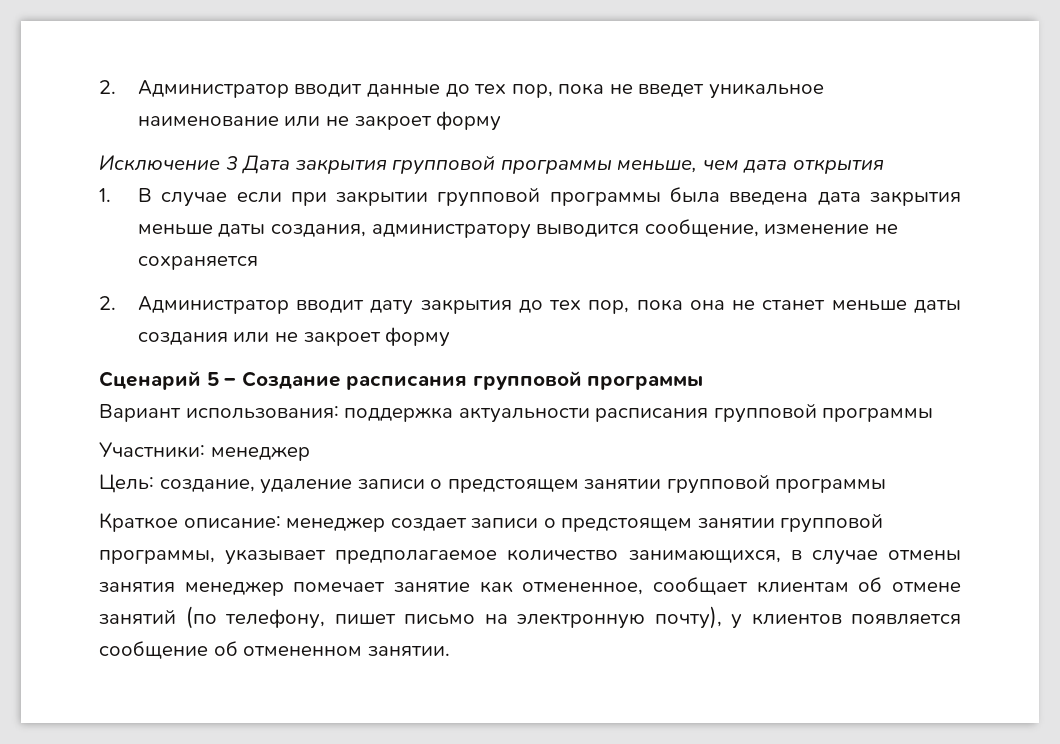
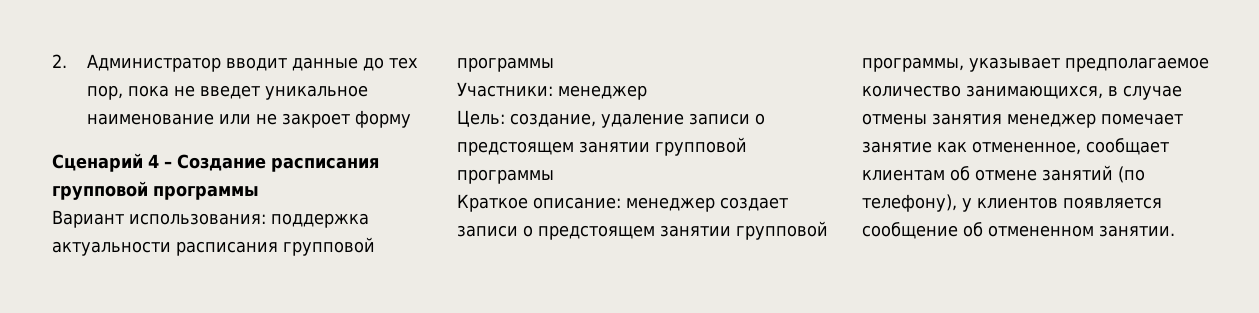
- Исключение 3 Дата закрытия групповой программы меньше, чем дата открытия
- 1. В случае если при закрытии групповой программы была введена дата закрытия меньше даты создания, администратору выводится сообщение, изменение не сохраняется
- 2. Администратор вводит дату закрытия до тех пор, пока она не станет меньше даты создания или не закроет форму
- Сценарий 5 – Создание расписания групповой программы
+ Сценарий 4 – Создание расписания групповой программы
- Краткое описание: менеджер создает записи о предстоящем занятии групповой программы, указывает предполагаемое количество занимающихся, в случае отмены занятия менеджер помечает занятие как отмененное, сообщает клиентам об отмене занятий (по телефону, пишет письмо на электронную почту), у клиентов появляется сообщение об отмененном занятии.
+ Краткое описание: менеджер создает записи о предстоящем занятии групповой программы, указывает предполагаемое количество занимающихся, в случае отмены занятия менеджер помечает занятие как отмененное, сообщает клиентам об отмене занятий (по телефону), у клиентов появляется сообщение об отмененном занятии.

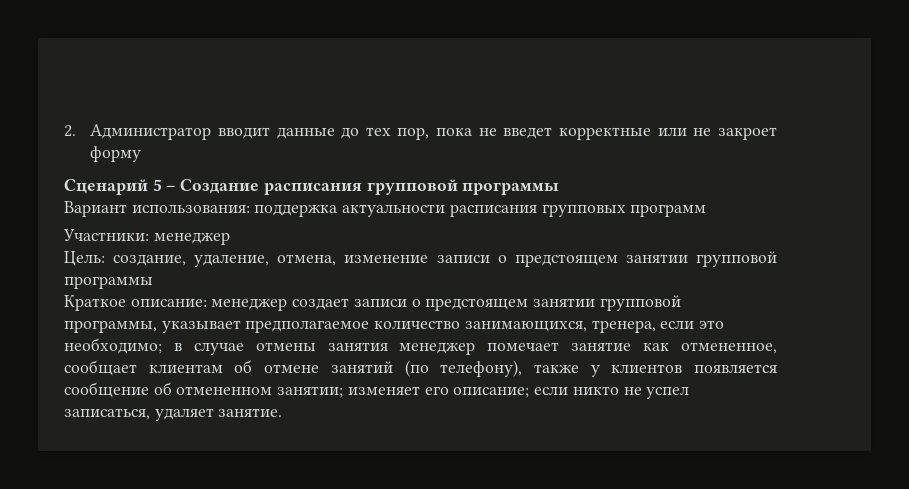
- 2. Администратор вводит данные до тех пор, пока не введет уникальное наименование или не закроет форму
+ 2. Администратор вводит данные до тех пор, пока не введет корректные или не закроет форму
- Сценарий 4 – Создание расписания групповой программы
+ Сценарий 5 – Создание расписания групповой программы
- Вариант использования: поддержка актуальности расписания групповой программы
+ Вариант использования: поддержка актуальности расписания групповых программ
- Цель: создание, удаление записи о предстоящем занятии групповой программы
+ Цель: создание, удаление, отмена, изменение записи о предстоящем занятии групповой программы
- Краткое описание: менеджер создает записи о предстоящем занятии групповой программы, указывает предполагаемое количество занимающихся, в случае отмены занятия менеджер помечает занятие как отмененное, сообщает клиентам об отмене занятий (по телефону), у клиентов появляется сообщение об отмененном занятии.
+ Краткое описание: менеджер создает записи о предстоящем занятии групповой программы, указывает предполагаемое количество занимающихся, тренера, если это необходимо; в случае отмены занятия менеджер помечает занятие как отмененное, сообщает клиентам об отмене занятий (по телефону), также у клиентов появляется сообщение об отмененном занятии; изменяет его описание; если никто не успел записаться, удаляет занятие.

